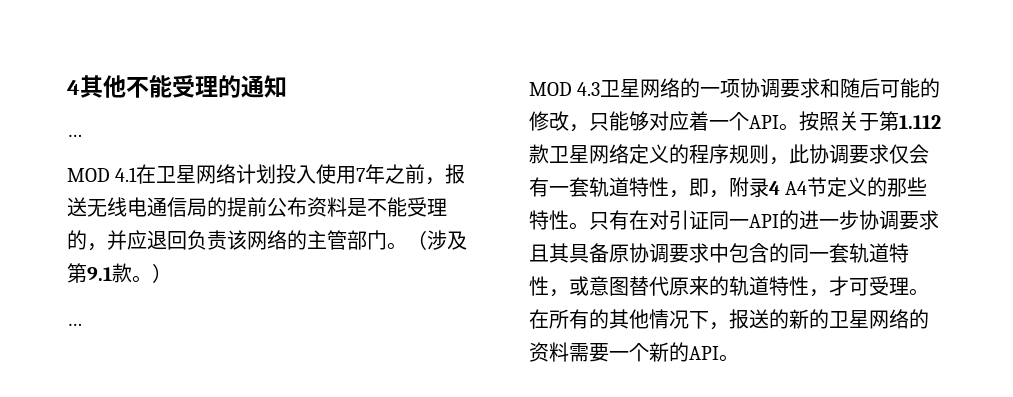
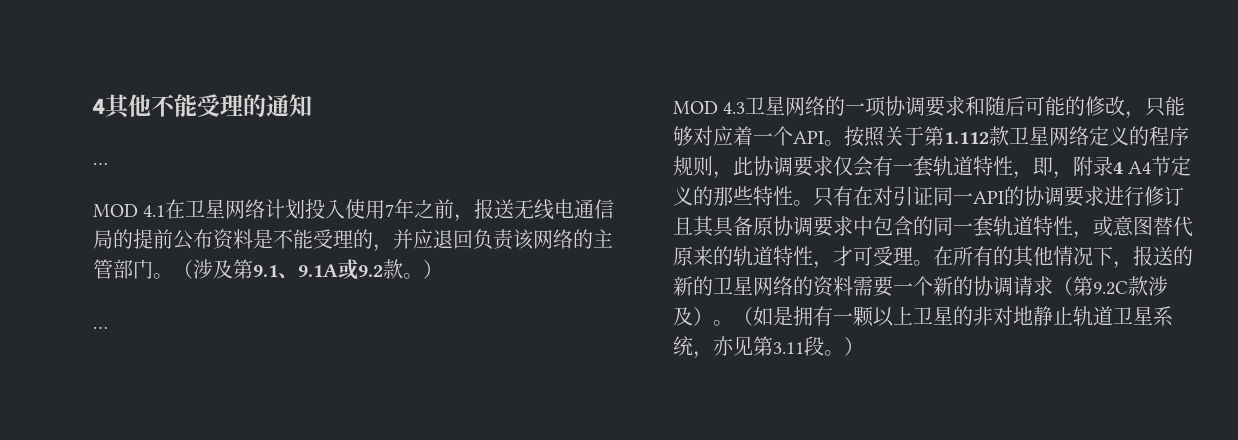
- （涉及第9.1款。）
+ （涉及第9.1、9.1A或9.2款。）
- 只有在对引证同一API的进一步协调要求且其具备原协调要求中包含的同一套轨道特性，或意图替代原来的轨道特性，才可受理。
+ 只有在对引证同一API的协调要求进行修订且其具备原协调要求中包含的同一套轨道特性，或意图替代原来的轨道特性，才可受理。
- 在所有的其他情况下，报送的新的卫星网络的资料需要一个新的API。
+ 在所有的其他情况下，报送的新的卫星网络的资料需要一个新的协调请求（第9.2C款涉及）。（如是拥有一颗以上卫星的非对地静止轨道卫星系统，亦见第3.11段。）

